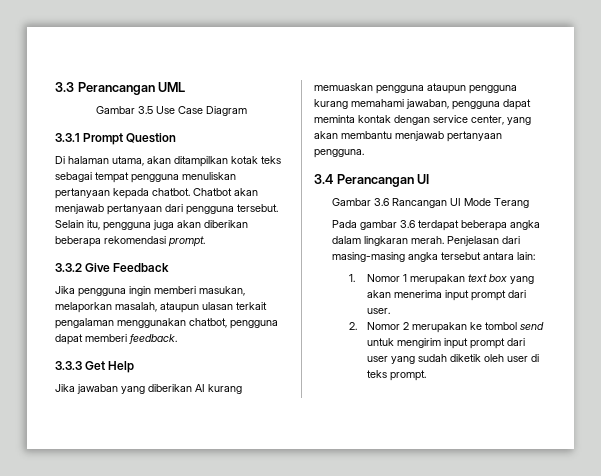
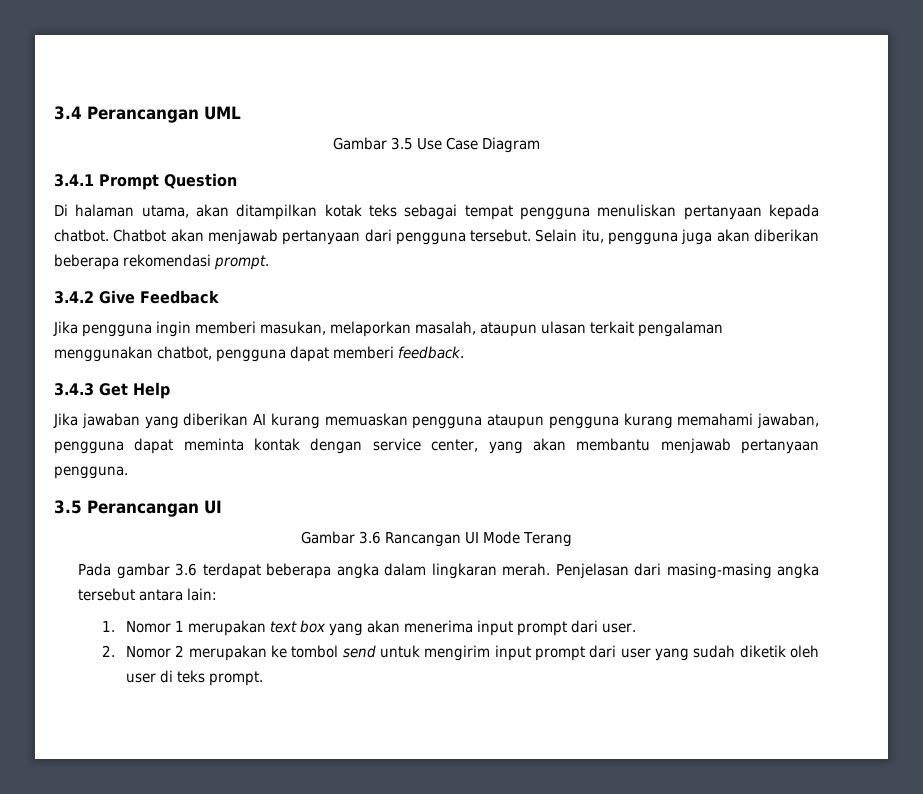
- 3.3 Perancangan UML
+ 3.4 Perancangan UML
- 3.3.1 Prompt Question
+ 3.4.1 Prompt Question
- 3.3.2 Give Feedback
+ 3.4.2 Give Feedback
- 3.3.3 Get Help
+ 3.4.3 Get Help
- 3.4 Perancangan UI
+ 3.5 Perancangan UI

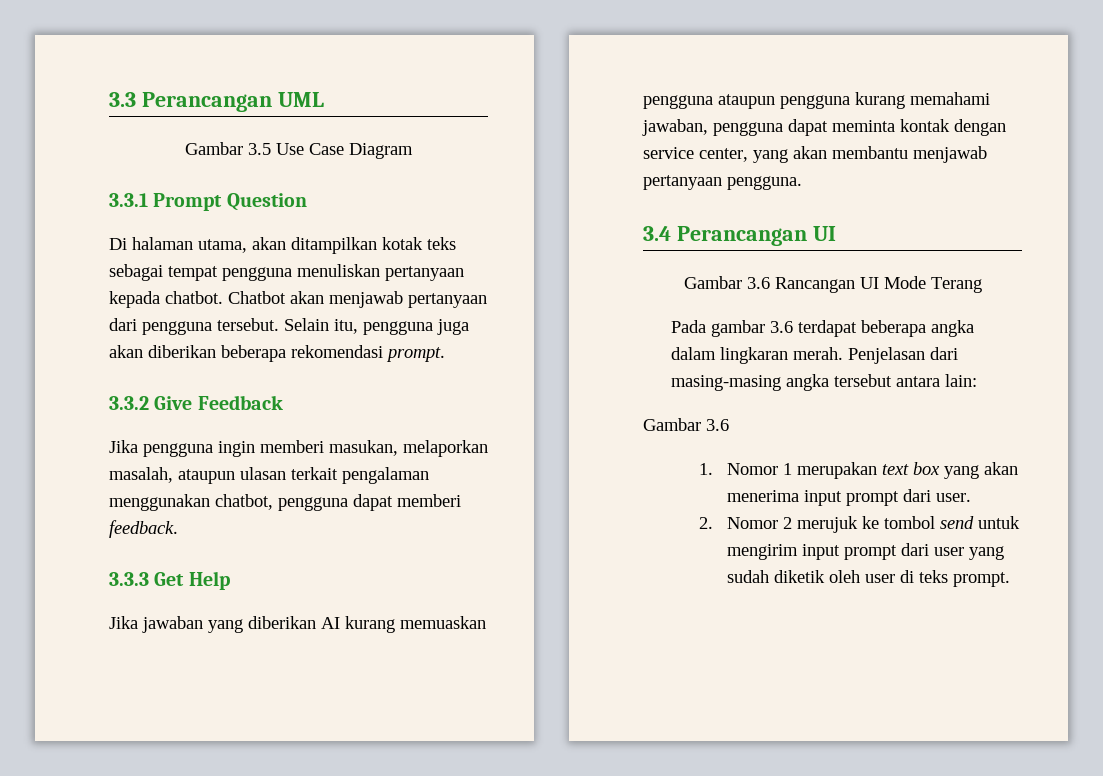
- 3.4 Perancangan UML
+ 3.3 Perancangan UML
- 3.4.1 Prompt Question
+ 3.3.1 Prompt Question
- 3.4.2 Give Feedback
+ 3.3.2 Give Feedback
- 3.4.3 Get Help
+ 3.3.3 Get Help
- 3.5 Perancangan UI
+ 3.4 Perancangan UI
  Penjelasan dari masing-masing angka tersebut antara lain:
+ Gambar 3.6
- 2. Nomor 2 merupakan ke tombol send untuk mengirim input prompt dari user yang sudah diketik oleh user di teks prompt.
+ 2. Nomor 2 merujuk ke tombol send untuk mengirim input prompt dari user yang sudah diketik oleh user di teks prompt.

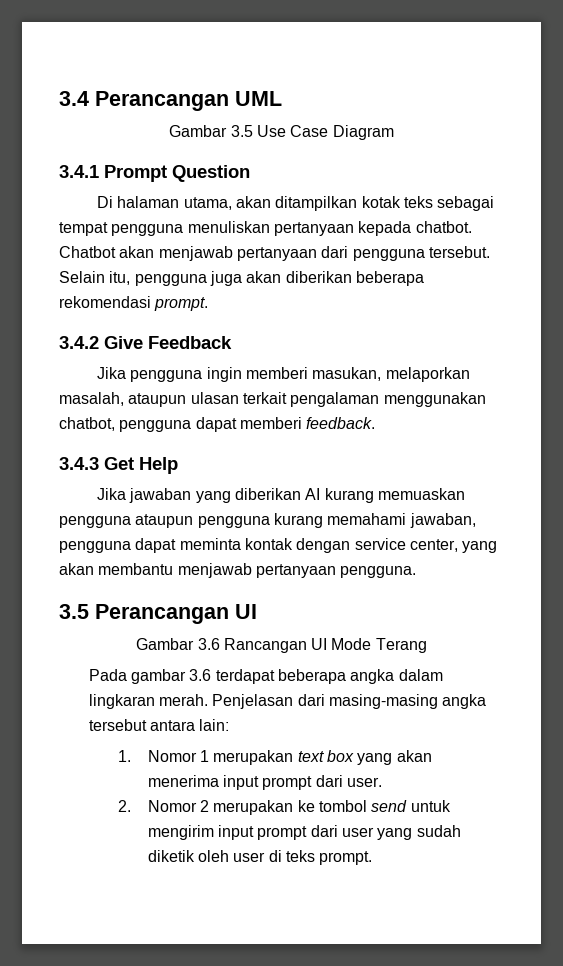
- 3.3 Perancangan UML
+ 3.4 Perancangan UML
- 3.3.1 Prompt Question
+ 3.4.1 Prompt Question
- 3.3.2 Give Feedback
+ 3.4.2 Give Feedback
- 3.3.3 Get Help
+ 3.4.3 Get Help
- 3.4 Perancangan UI
+ 3.5 Perancangan UI
  Penjelasan dari masing-masing angka tersebut antara lain:
- Gambar 3.6
- 2. Nomor 2 merujuk ke tombol send untuk mengirim input prompt dari user yang sudah diketik oleh user di teks prompt.
+ 2. Nomor 2 merupakan ke tombol send untuk mengirim input prompt dari user yang sudah diketik oleh user di teks prompt.

